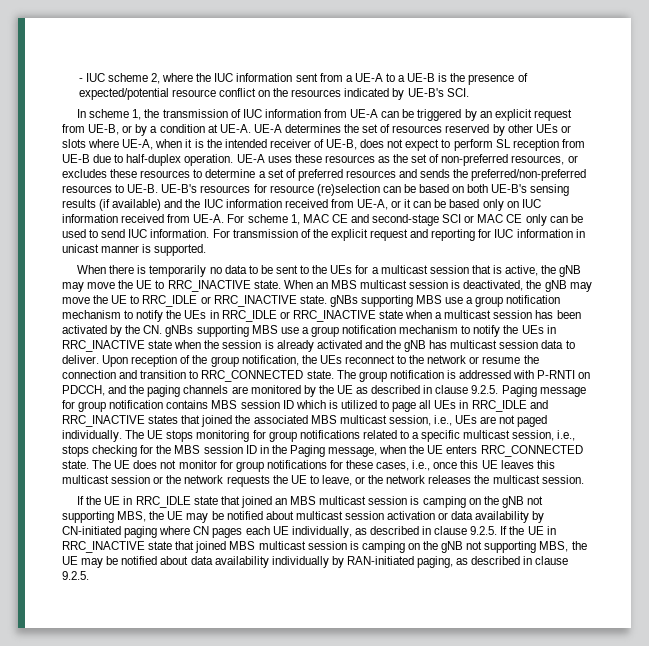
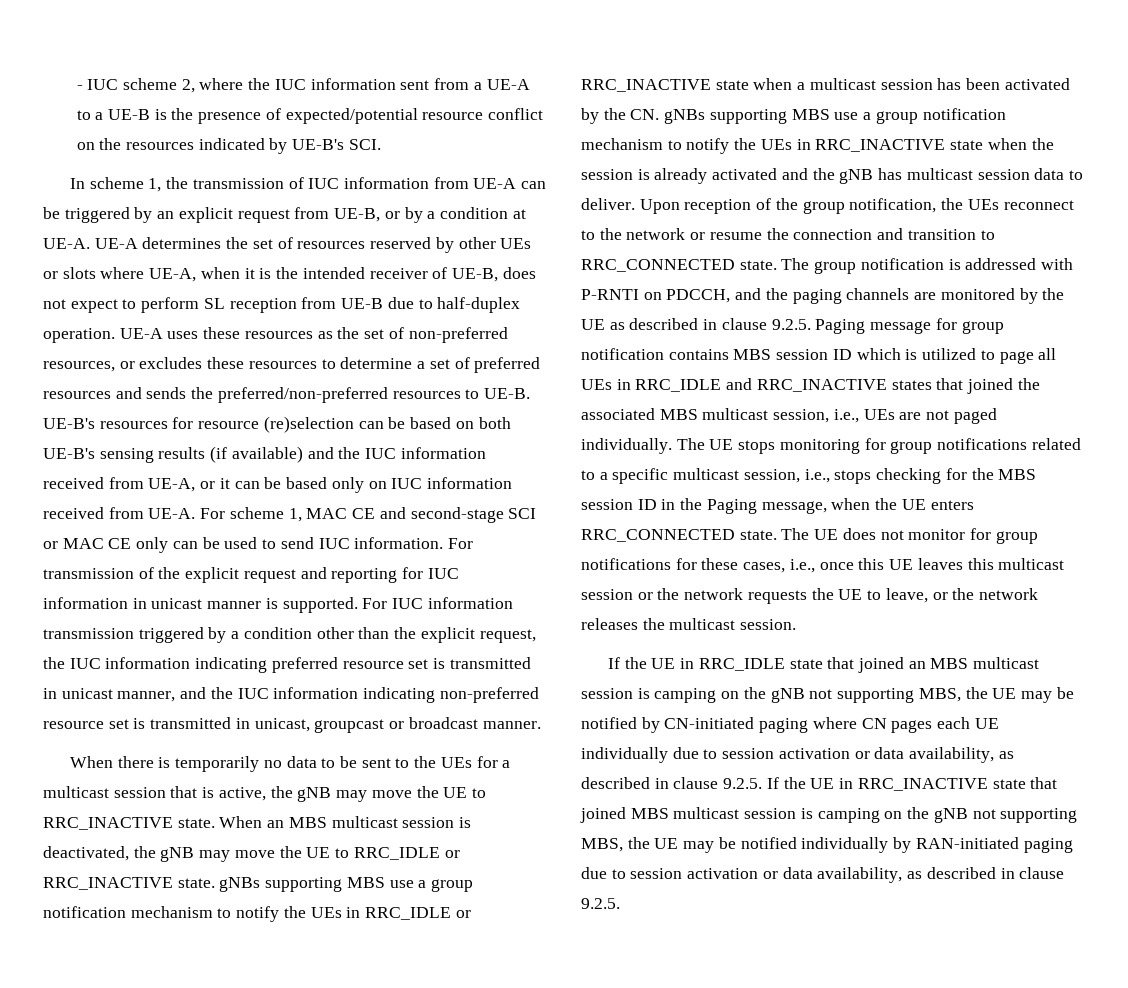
+ For IUC information transmission triggered by a condition other than the explicit request, the IUC information indicating preferred resource set is transmitted in unicast manner, and the IUC information indicating non-preferred resource set is transmitted in unicast, groupcast or broadcast manner.
- If the UE in RRC_IDLE state that joined an MBS multicast session is camping on the gNB not supporting MBS, the UE may be notified about multicast session activation or data availability by CN-initiated paging where CN pages each UE individually, as described in clause 9.2.5. If the UE in RRC_INACTIVE state that joined MBS multicast session is camping on the gNB not supporting MBS, the UE may be notified about data availability individually by RAN-initiated paging, as described in clause 9.2.5.
+ If the UE in RRC_IDLE state that joined an MBS multicast session is camping on the gNB not supporting MBS, the UE may be notified by CN-initiated paging where CN pages each UE individually due to session activation or data availability, as described in clause 9.2.5. If the UE in RRC_INACTIVE state that joined MBS multicast session is camping on the gNB not supporting MBS, the UE may be notified individually by RAN-initiated paging due to session activation or data availability, as described in clause 9.2.5.

